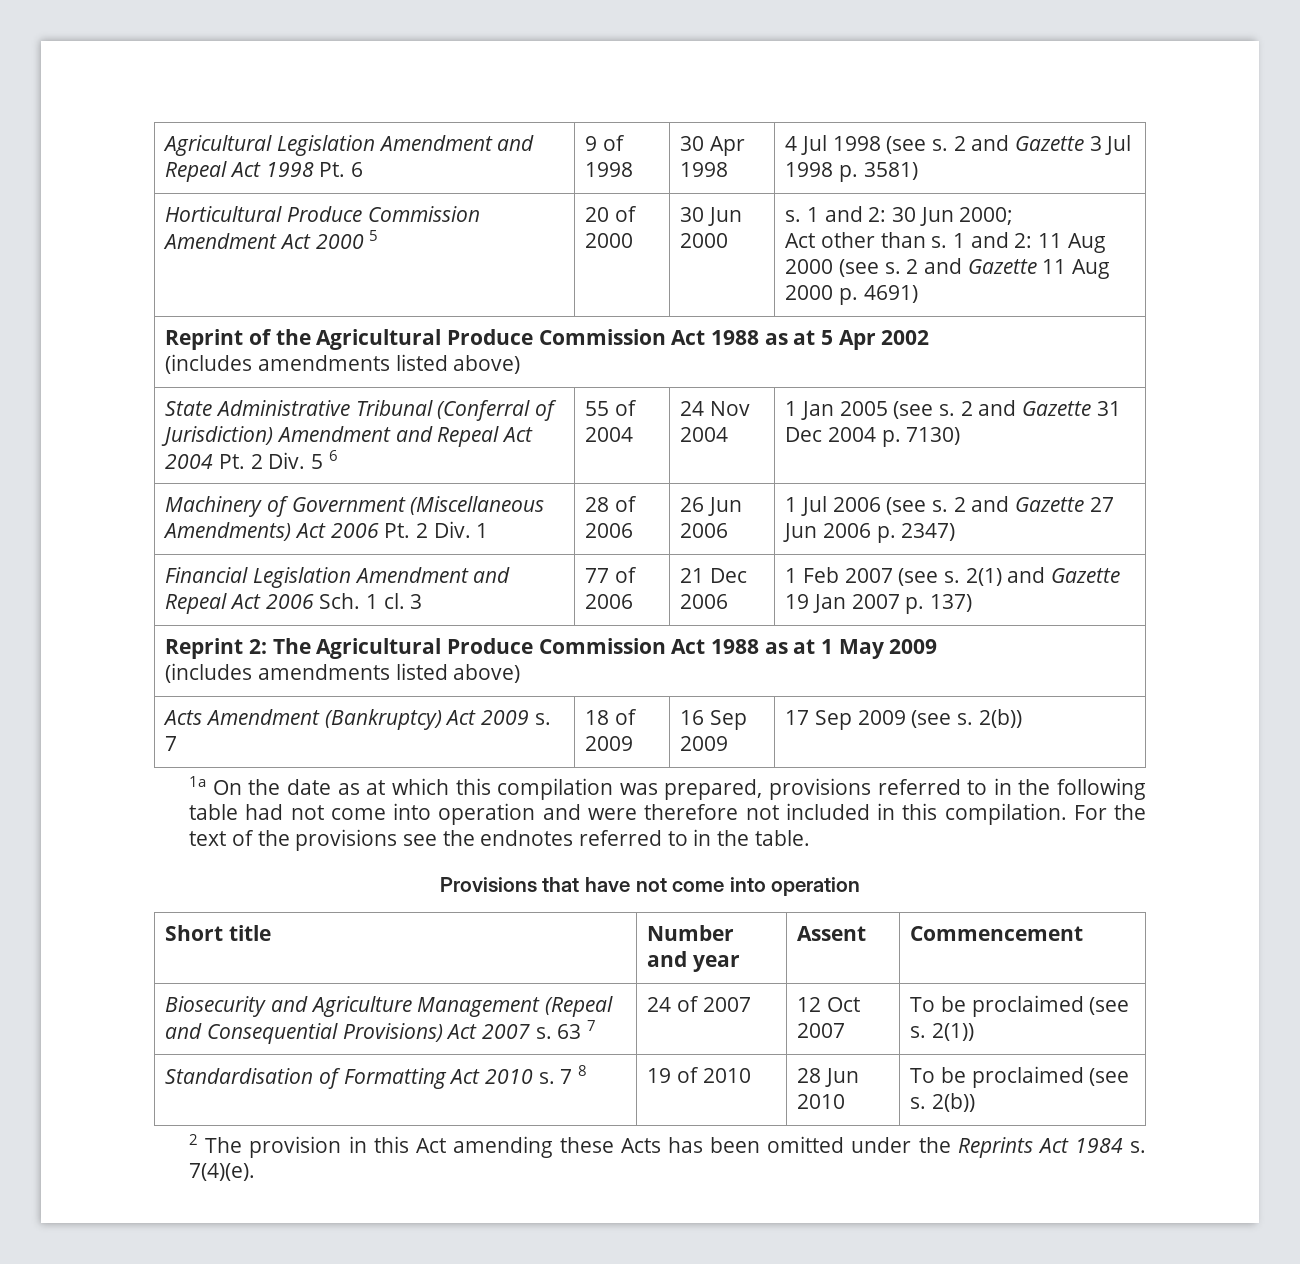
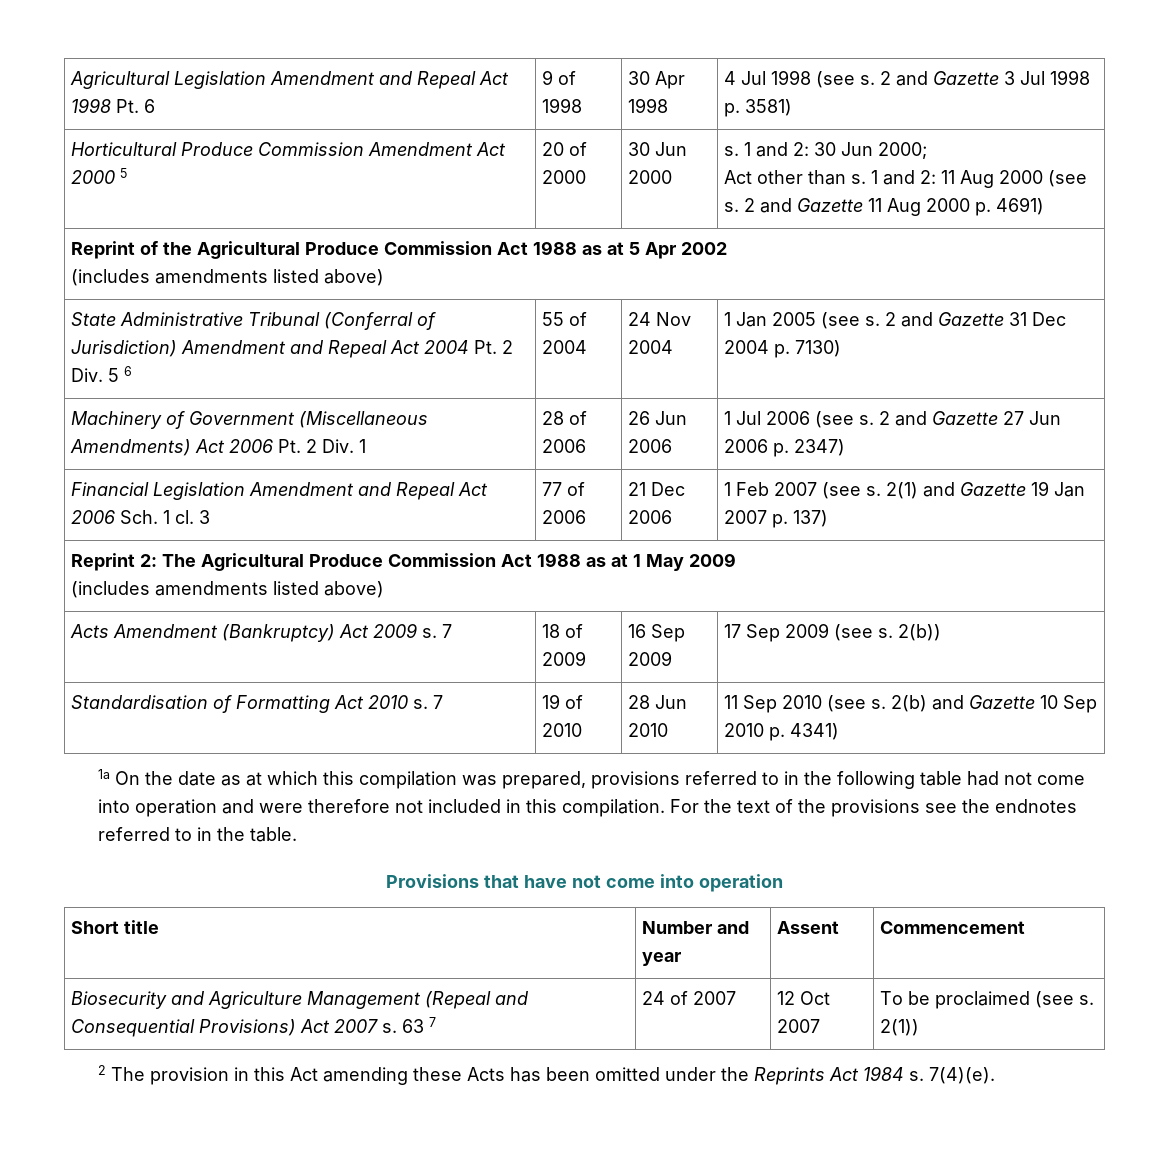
+ Standardisation of Formatting Act 2010 s. 7 | 19 of 2010 | 28 Jun 2010 | 11 Sep 2010 (see s. 2(b) and Gazette 10 Sep 2010 p. 4341)
- Standardisation of Formatting Act 2010 s. 7 8 | 19 of 2010 | 28 Jun 2010 | To be proclaimed (see s. 2(b))

